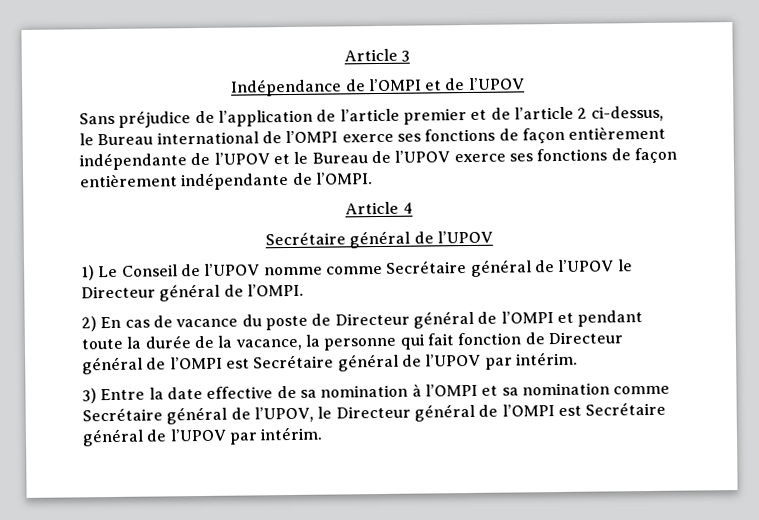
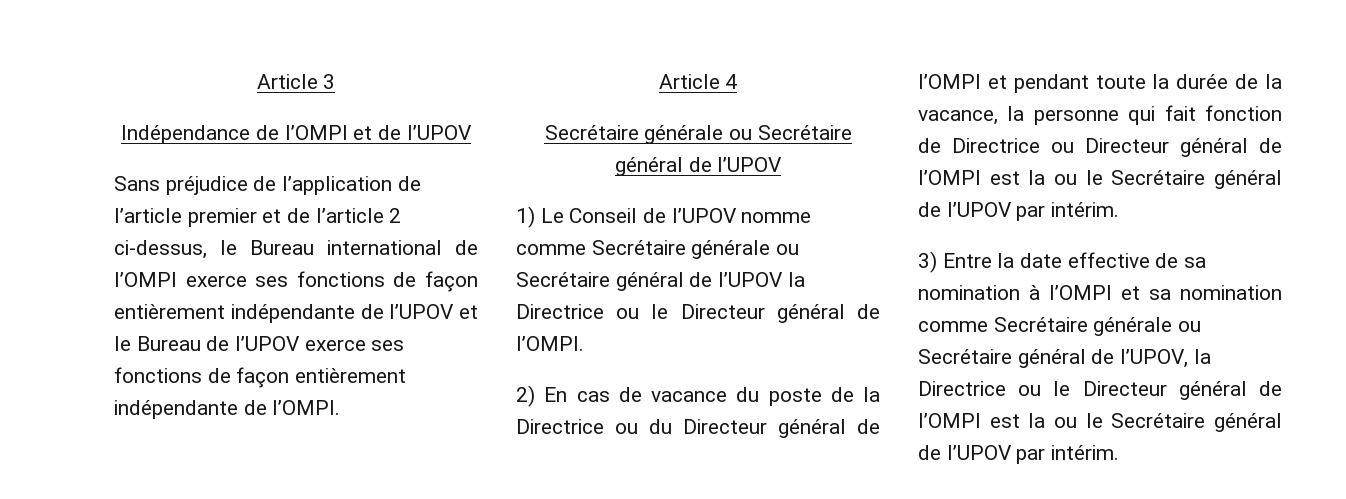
  Article 4
- Secrétaire général de l’UPOV
+ Secrétaire générale ou Secrétaire général de l’UPOV
- 1) Le Conseil de l’UPOV nomme comme Secrétaire général de l’UPOV le Directeur général de l’OMPI.
+ 1) Le Conseil de l’UPOV nomme comme Secrétaire générale ou Secrétaire général de l’UPOV la Directrice ou le Directeur général de l’OMPI.
- 2) En cas de vacance du poste de Directeur général de l’OMPI et pendant toute la durée de la vacance, la personne qui fait fonction de Directeur général de l’OMPI est Secrétaire général de l’UPOV par intérim.
+ 2) En cas de vacance du poste de la Directrice ou du Directeur général de l’OMPI et pendant toute la durée de la vacance, la personne qui fait fonction de Directrice ou Directeur général de l’OMPI est la ou le Secrétaire général de l’UPOV par intérim.
- 3) Entre la date effective de sa nomination à l’OMPI et sa nomination comme Secrétaire général de l’UPOV, le Directeur général de l’OMPI est Secrétaire général de l’UPOV par intérim.
+ 3) Entre la date effective de sa nomination à l’OMPI et sa nomination comme Secrétaire générale ou Secrétaire général de l’UPOV, la Directrice ou le Directeur général de l’OMPI est la ou le Secrétaire général de l’UPOV par intérim.

